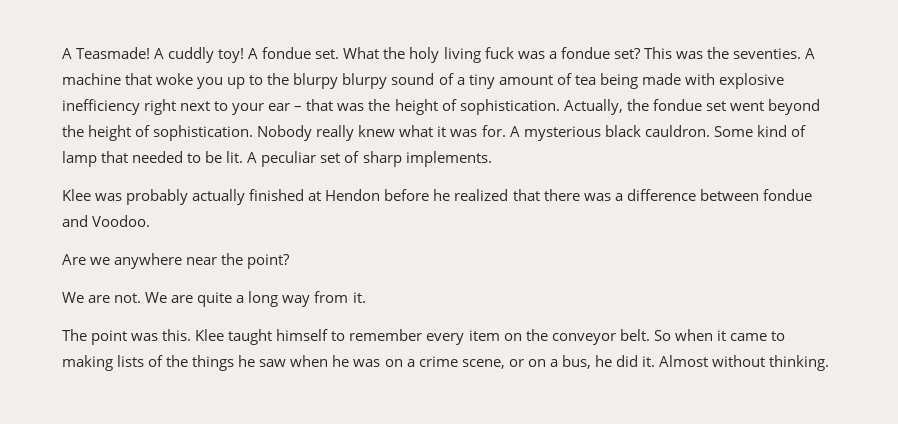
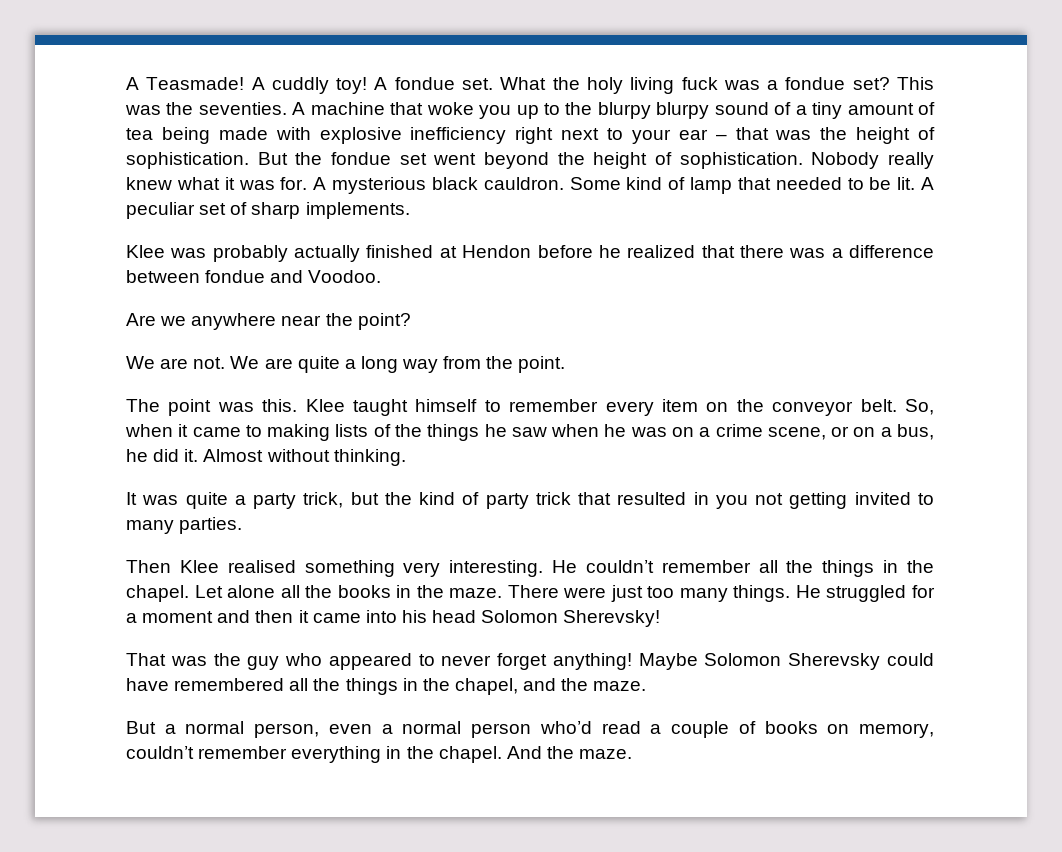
- Actually, the fondue set went beyond the height of sophistication.
+ But the fondue set went beyond the height of sophistication.
- We are quite a long way from it.
+ We are quite a long way from the point.
- So when it came to making lists of the things he saw when he was on a crime scene, or on a bus, he did it.
+ So, when it came to making lists of the things he saw when he was on a crime scene, or on a bus, he did it.
+ It was quite a party trick, but the kind of party trick that resulted in you not getting invited to many parties.
+ Then Klee realised something very interesting. He couldn’t remember all the things in the chapel. Let alone all the books in the maze. There were just too many things. He struggled for a moment and then it came into his head Solomon Sherevsky!
+ That was the guy who appeared to never forget anything! Maybe Solomon Sherevsky could have remembered all the things in the chapel, and the maze.
+ But a normal person, even a normal person who’d read a couple of books on memory, couldn’t remember everything in the chapel. And the maze.

